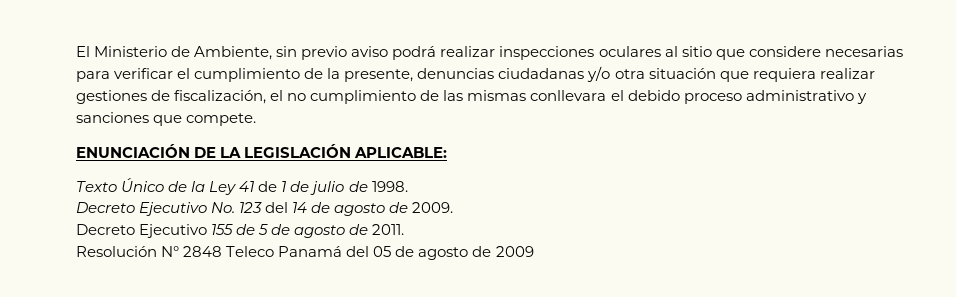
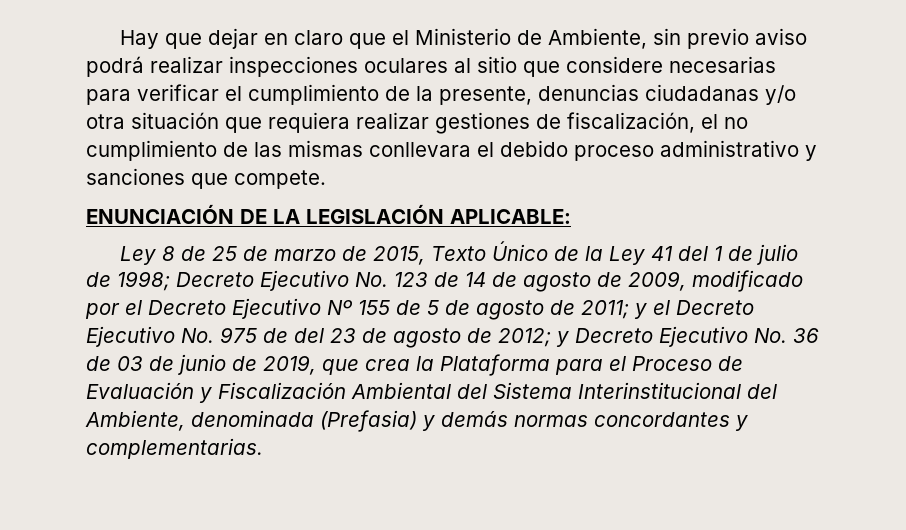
- El Ministerio de Ambiente, sin previo aviso podrá realizar inspecciones oculares al sitio que considere necesarias para verificar el cumplimiento de la presente, denuncias ciudadanas y/o otra situación que requiera realizar gestiones de fiscalización, el no cumplimiento de las mismas conllevara el debido proceso administrativo y sanciones que compete.
+ Hay que dejar en claro que el Ministerio de Ambiente, sin previo aviso podrá realizar inspecciones oculares al sitio que considere necesarias para verificar el cumplimiento de la presente, denuncias ciudadanas y/o otra situación que requiera realizar gestiones de fiscalización, el no cumplimiento de las mismas conllevara el debido proceso administrativo y sanciones que compete.
- Texto Único de la Ley 41 de 1 de julio de 1998.
- Decreto Ejecutivo No. 123 del 14 de agosto de 2009.
- Decreto Ejecutivo 155 de 5 de agosto de 2011.
- Resolución N° 2848 Teleco Panamá del 05 de agosto de 2009
+ Ley 8 de 25 de marzo de 2015, Texto Único de la Ley 41 del 1 de julio de 1998; Decreto Ejecutivo No. 123 de 14 de agosto de 2009, modificado por el Decreto Ejecutivo Nº 155 de 5 de agosto de 2011; y el Decreto Ejecutivo No. 975 de del 23 de agosto de 2012; y Decreto Ejecutivo No. 36 de 03 de junio de 2019, que crea la Plataforma para el Proceso de Evaluación y Fiscalización Ambiental del Sistema Interinstitucional del Ambiente, denominada (Prefasia) y demás normas concordantes y complementarias.

